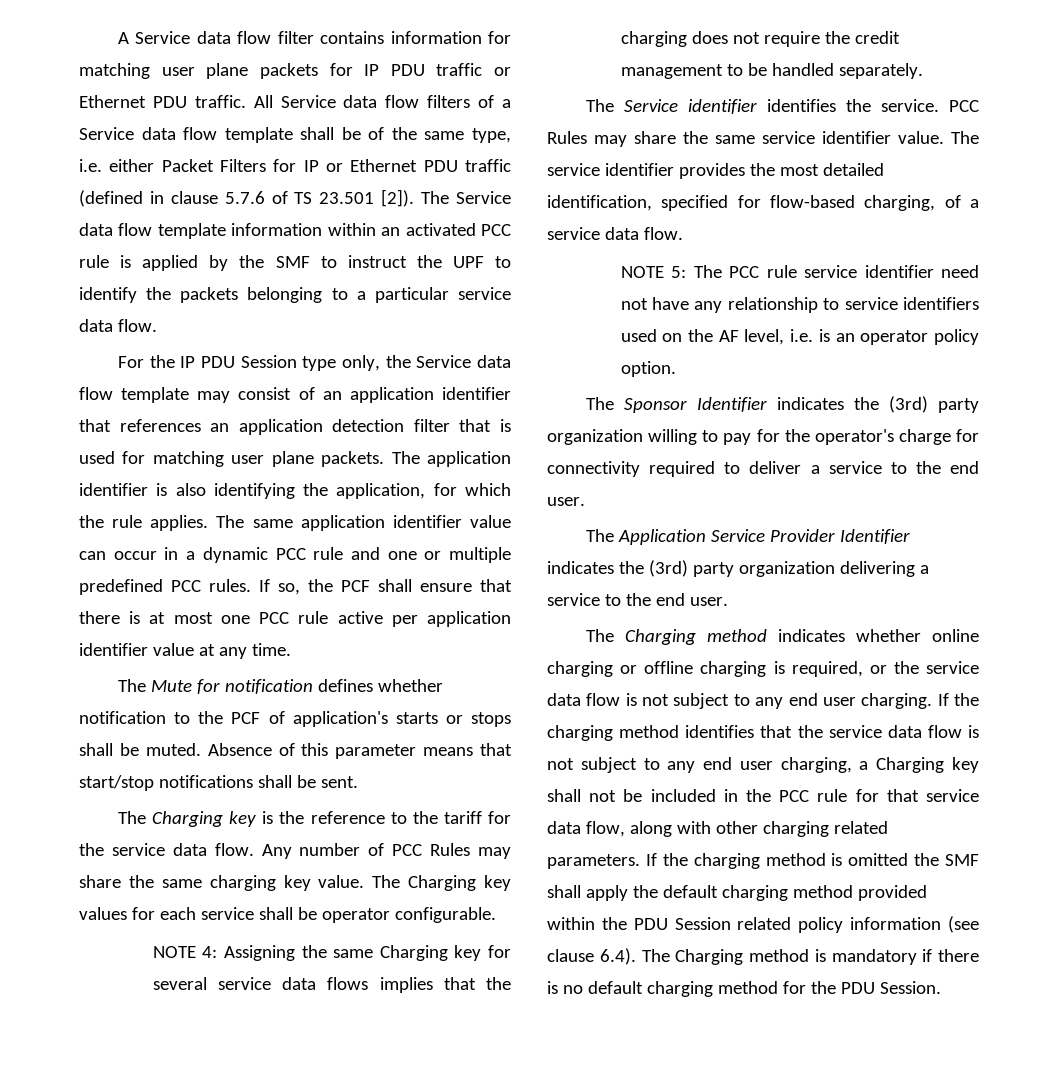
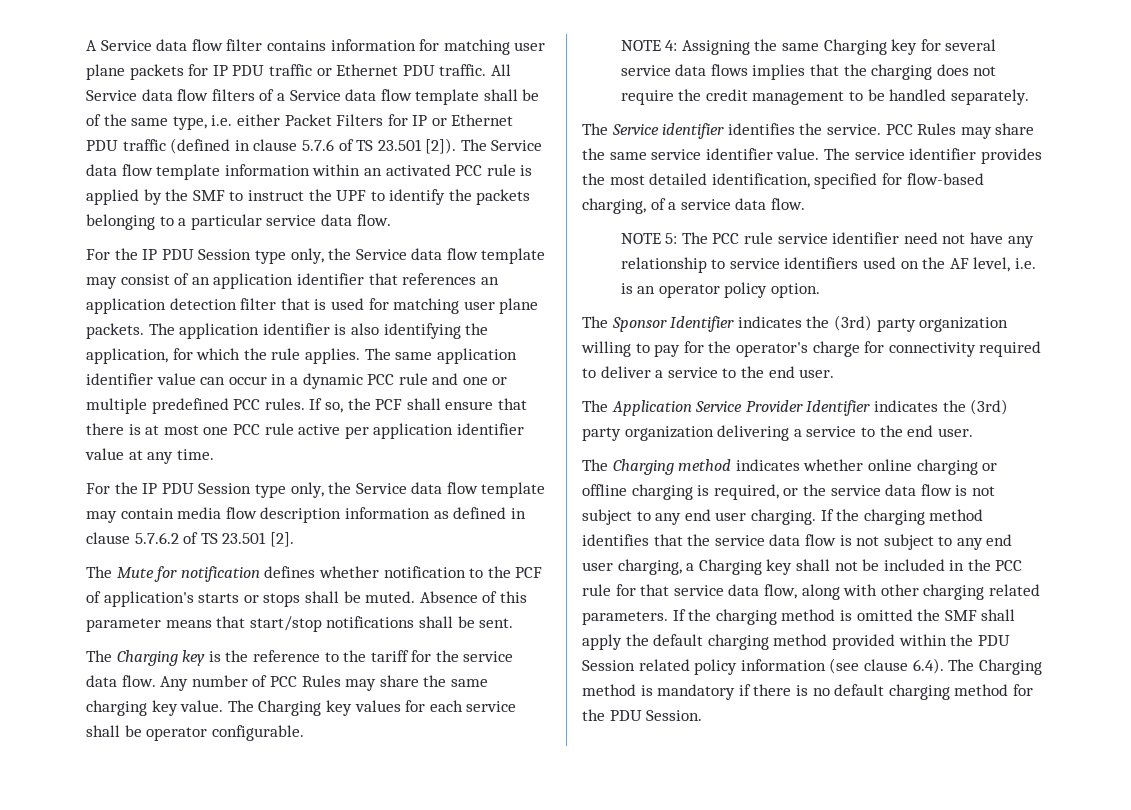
+ For the IP PDU Session type only, the Service data flow template may contain media flow description information as defined in clause 5.7.6.2 of TS 23.501 [2].

